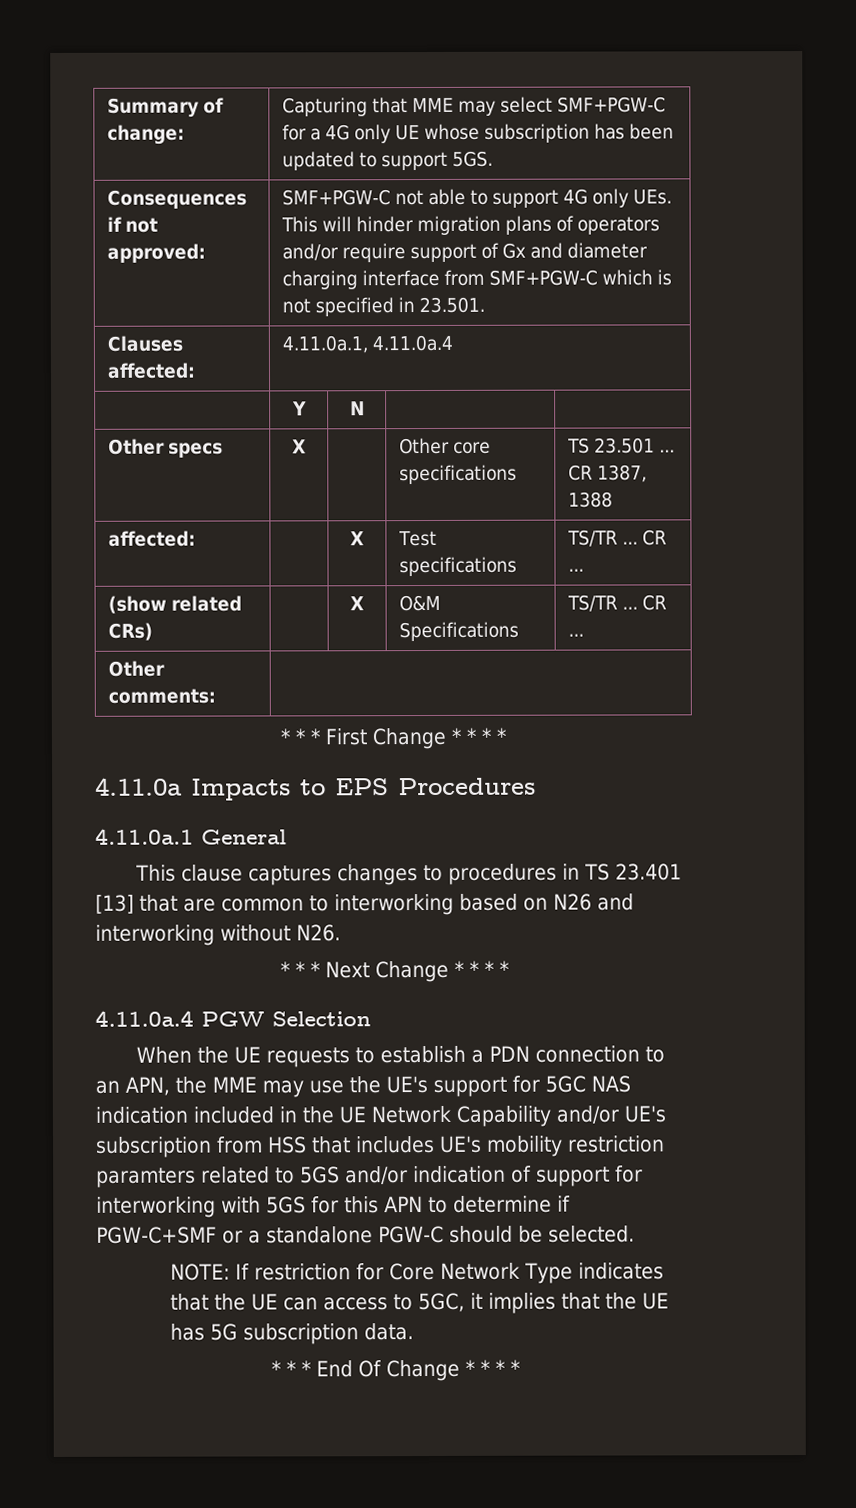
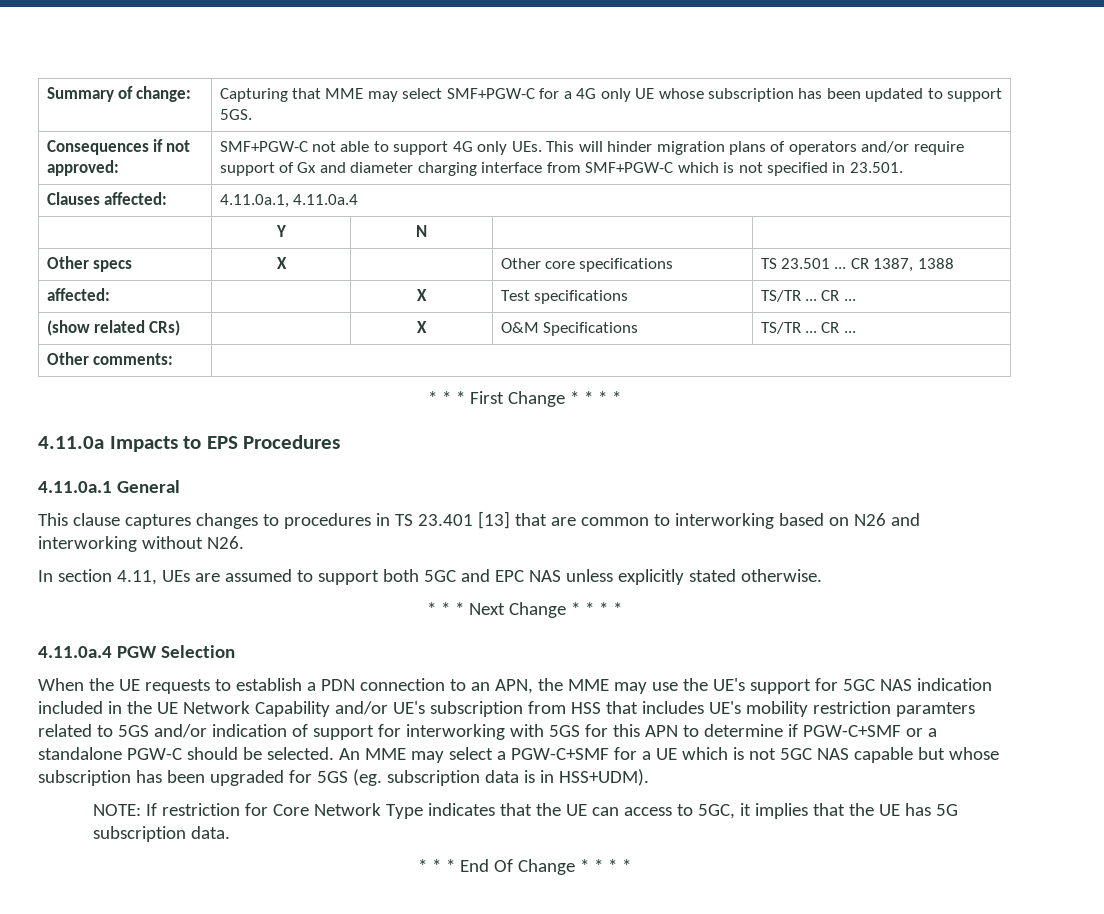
+ In section 4.11, UEs are assumed to support both 5GC and EPC NAS unless explicitly stated otherwise.
+ An MME may select a PGW-C+SMF for a UE which is not 5GC NAS capable but whose subscription has been upgraded for 5GS (eg. subscription data is in HSS+UDM).

